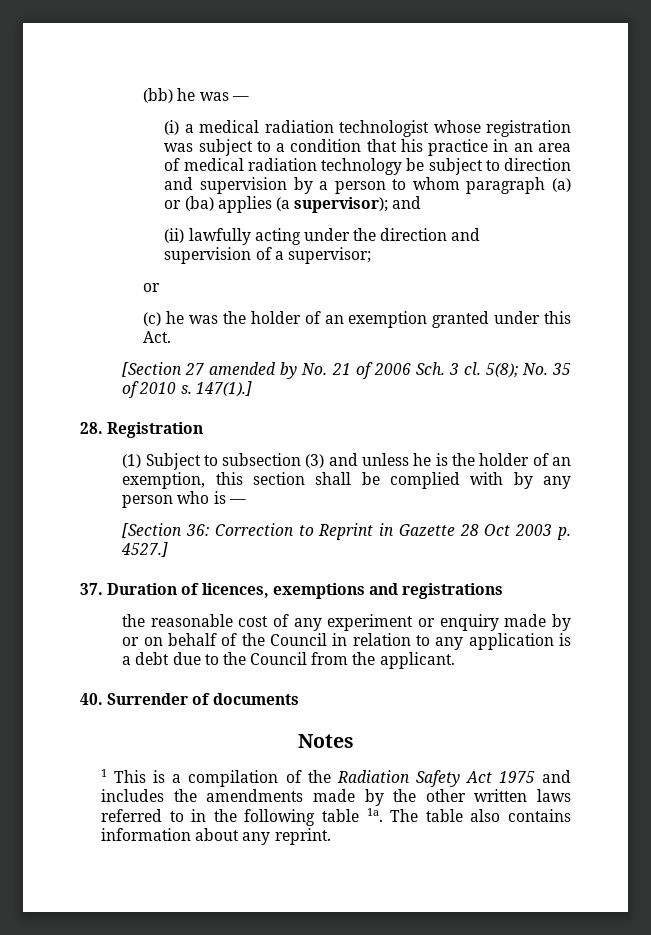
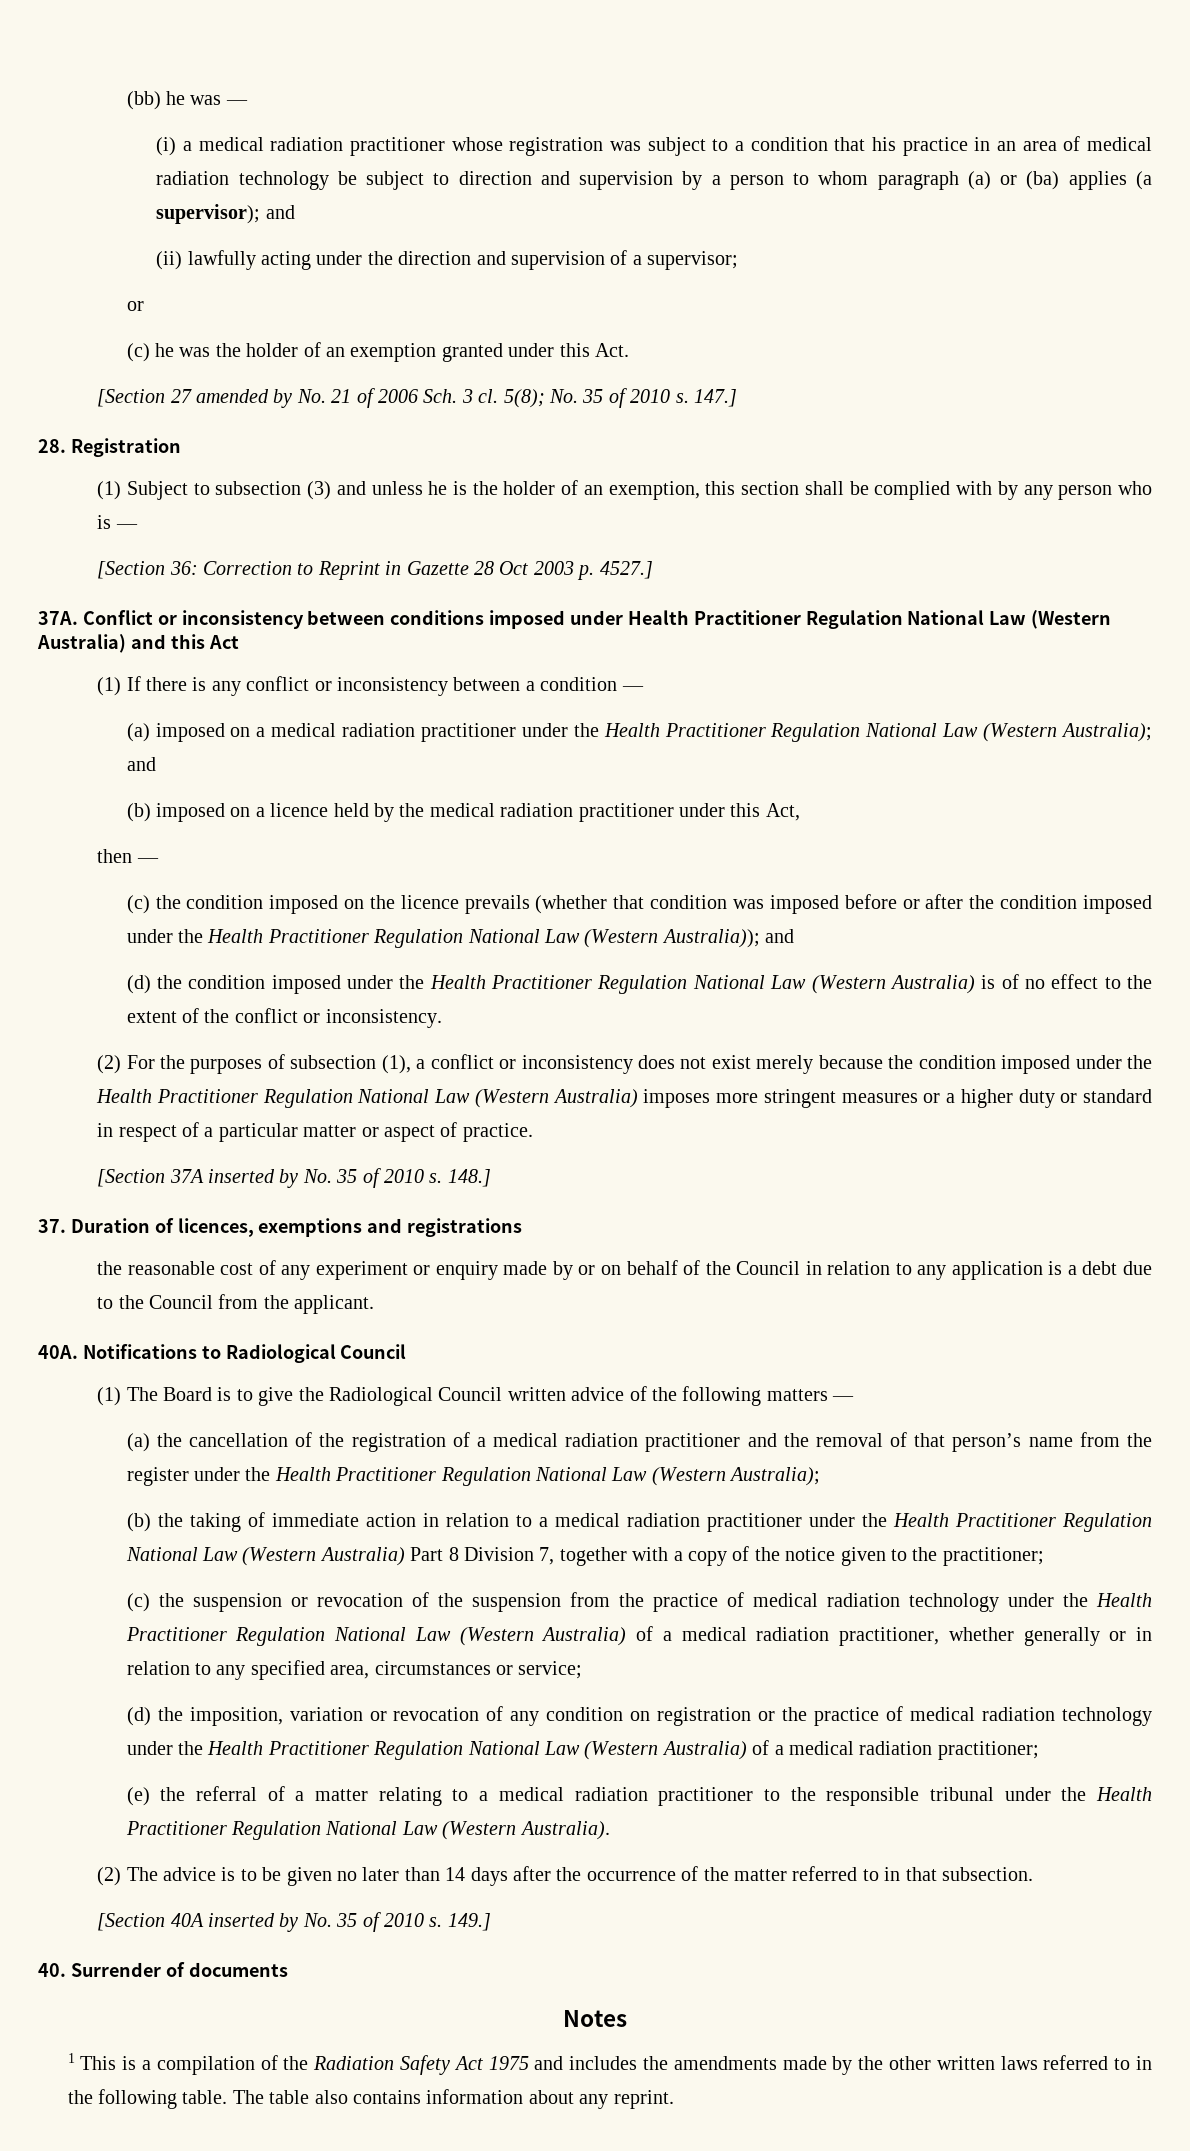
- (i) a medical radiation technologist whose registration was subject to a condition that his practice in an area of medical radiation technology be subject to direction and supervision by a person to whom paragraph (a) or (ba) applies (a supervisor); and
+ (i) a medical radiation practitioner whose registration was subject to a condition that his practice in an area of medical radiation technology be subject to direction and supervision by a person to whom paragraph (a) or (ba) applies (a supervisor); and
- 147(1).]
+ 147.]
+ 37A. Conflict or inconsistency between conditions imposed under Health Practitioner Regulation National Law (Western Australia) and this Act
+ (1) If there is any conflict or inconsistency between a condition —
+ (a) imposed on a medical radiation practitioner under the Health Practitioner Regulation National Law (Western Australia); and
+ (b) imposed on a licence held by the medical radiation practitioner under this Act,
+ then —
+ (c) the condition imposed on the licence prevails (whether that condition was imposed before or after the condition imposed under the Health Practitioner Regulation National Law (Western Australia)); and
+ (d) the condition imposed under the Health Practitioner Regulation National Law (Western Australia) is of no effect to the extent of the conflict or inconsistency.
+ (2) For the purposes of subsection (1), a conflict or inconsistency does not exist merely because the condition imposed under the Health Practitioner Regulation National Law (Western Australia) imposes more stringent measures or a higher duty or standard in respect of a particular matter or aspect of practice.
+ [Section 37A inserted by No. 35 of 2010 s. 148.]
+ 40A. Notifications to Radiological Council
+ (1) The Board is to give the Radiological Council written advice of the following matters —
+ (a) the cancellation of the registration of a medical radiation practitioner and the removal of that person’s name from the register under the Health Practitioner Regulation National Law (Western Australia);
+ (b) the taking of immediate action in relation to a medical radiation practitioner under the Health Practitioner Regulation National Law (Western Australia) Part 8 Division 7, together with a copy of the notice given to the practitioner;
+ (c) the suspension or revocation of the suspension from the practice of medical radiation technology under the Health Practitioner Regulation National Law (Western Australia) of a medical radiation practitioner, whether generally or in relation to any specified area, circumstances or service;
+ (d) the imposition, variation or revocation of any condition on registration or the practice of medical radiation technology under the Health Practitioner Regulation National Law (Western Australia) of a medical radiation practitioner;
+ (e) the referral of a matter relating to a medical radiation practitioner to the responsible tribunal under the Health Practitioner Regulation National Law (Western Australia).
+ (2) The advice is to be given no later than 14 days after the occurrence of the matter referred to in that subsection.
+ [Section 40A inserted by No. 35 of 2010 s. 149.]
- 1 This is a compilation of the Radiation Safety Act 1975 and includes the amendments made by the other written laws referred to in the following table 1a.
+ 1 This is a compilation of the Radiation Safety Act 1975 and includes the amendments made by the other written laws referred to in the following table.

